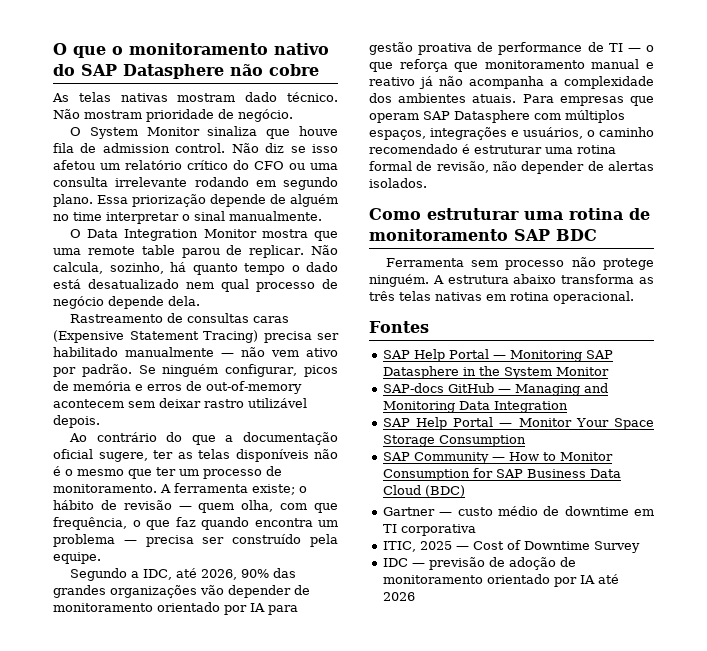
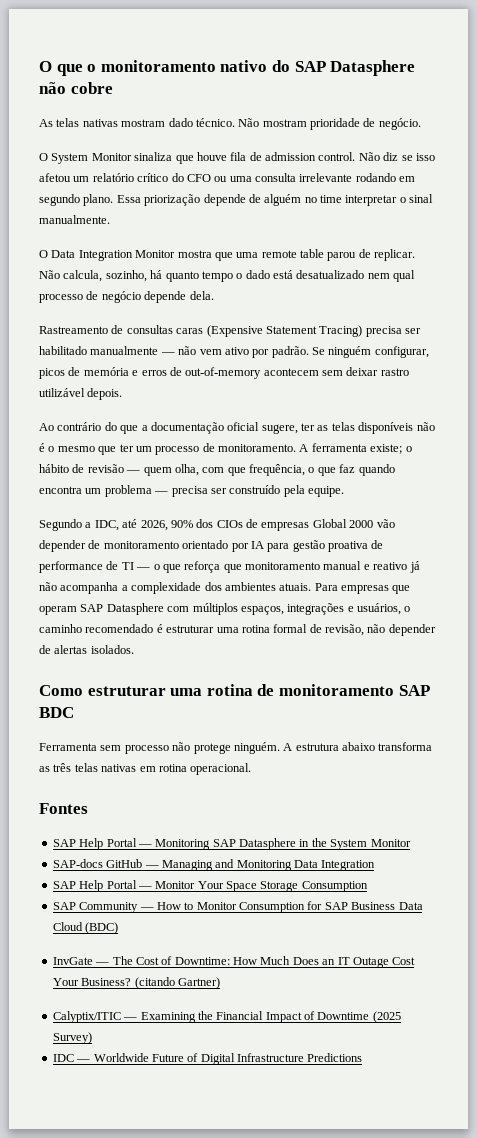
- Segundo a IDC, até 2026, 90% das grandes organizações vão depender de monitoramento orientado por IA para gestão proativa de performance de TI — o que reforça que monitoramento manual e reativo já não acompanha a complexidade dos ambientes atuais.
+ Segundo a IDC, até 2026, 90% dos CIOs de empresas Global 2000 vão depender de monitoramento orientado por IA para gestão proativa de performance de TI — o que reforça que monitoramento manual e reativo já não acompanha a complexidade dos ambientes atuais.
- Gartner — custo médio de downtime em TI corporativa
- ITIC, 2025 — Cost of Downtime Survey
- IDC — previsão de adoção de monitoramento orientado por IA até 2026
+ InvGate — The Cost of Downtime: How Much Does an IT Outage Cost Your Business? (citando Gartner)
+ Calyptix/ITIC — Examining the Financial Impact of Downtime (2025 Survey)
+ IDC — Worldwide Future of Digital Infrastructure Predictions

